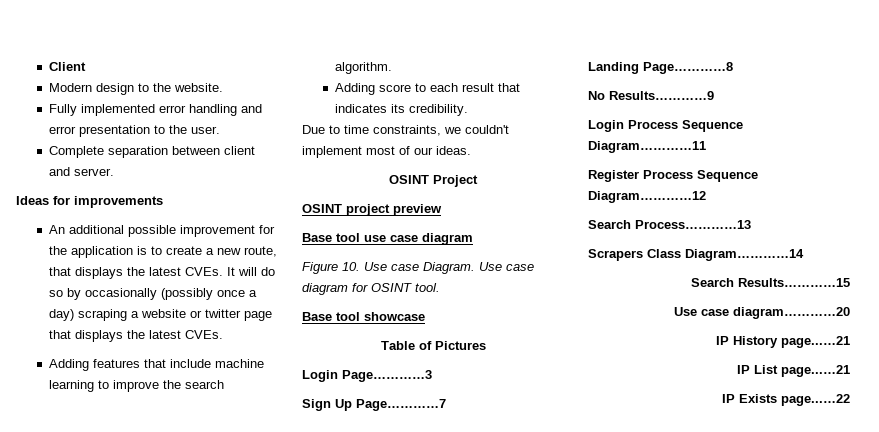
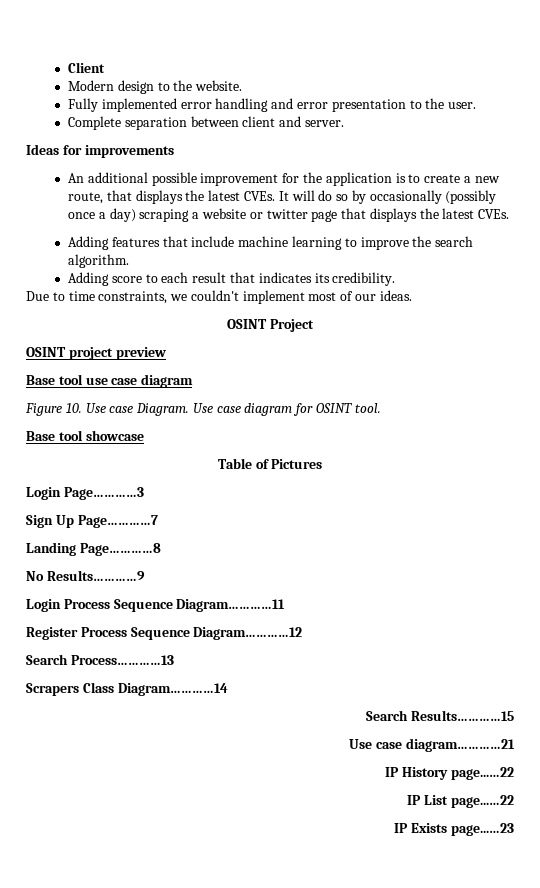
- Use case diagram…………20
+ Use case diagram…………21
- IP History page...…21
+ IP History page...…22
- IP List page...…21
+ IP List page...…22
- IP Exists page...…22
+ IP Exists page...…23

